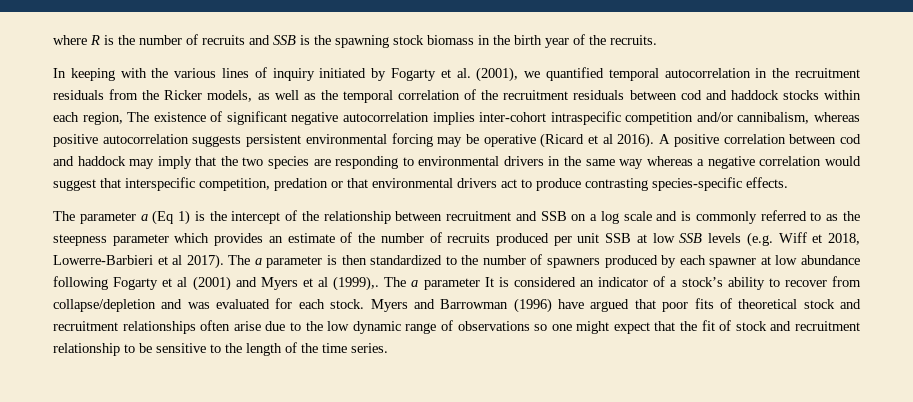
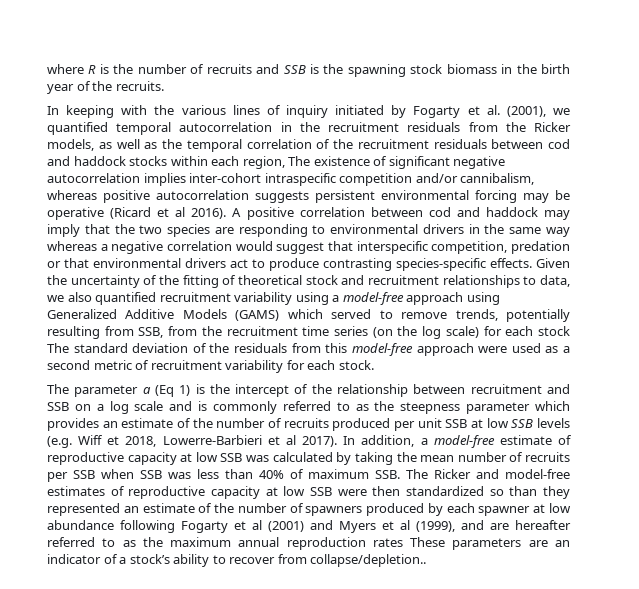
+ Given the uncertainty of the fitting of theoretical stock and recruitment relationships to data, we also quantified recruitment variability using a model-free approach using Generalized Additive Models (GAMS) which served to remove trends, potentially resulting from SSB, from the recruitment time series (on the log scale) for each stock The standard deviation of the residuals from this model-free approach were used as a second metric of recruitment variability for each stock.
- The a parameter is then standardized to the number of spawners produced by each spawner at low abundance following Fogarty et al (2001) and Myers et al (1999),. The a parameter It is considered an indicator of a stock’s ability to recover from collapse/depletion and was evaluated for each stock. Myers and Barrowman (1996) have argued that poor fits of theoretical stock and recruitment relationships often arise due to the low dynamic range of observations so one might expect that the fit of stock and recruitment relationship to be sensitive to the length of the time series.
+ In addition, a model-free estimate of reproductive capacity at low SSB was calculated by taking the mean number of recruits per SSB when SSB was less than 40% of maximum SSB. The Ricker and model-free estimates of reproductive capacity at low SSB were then standardized so than they represented an estimate of the number of spawners produced by each spawner at low abundance following Fogarty et al (2001) and Myers et al (1999), and are hereafter referred to as the maximum annual reproduction rates These parameters are an indicator of a stock’s ability to recover from collapse/depletion..

